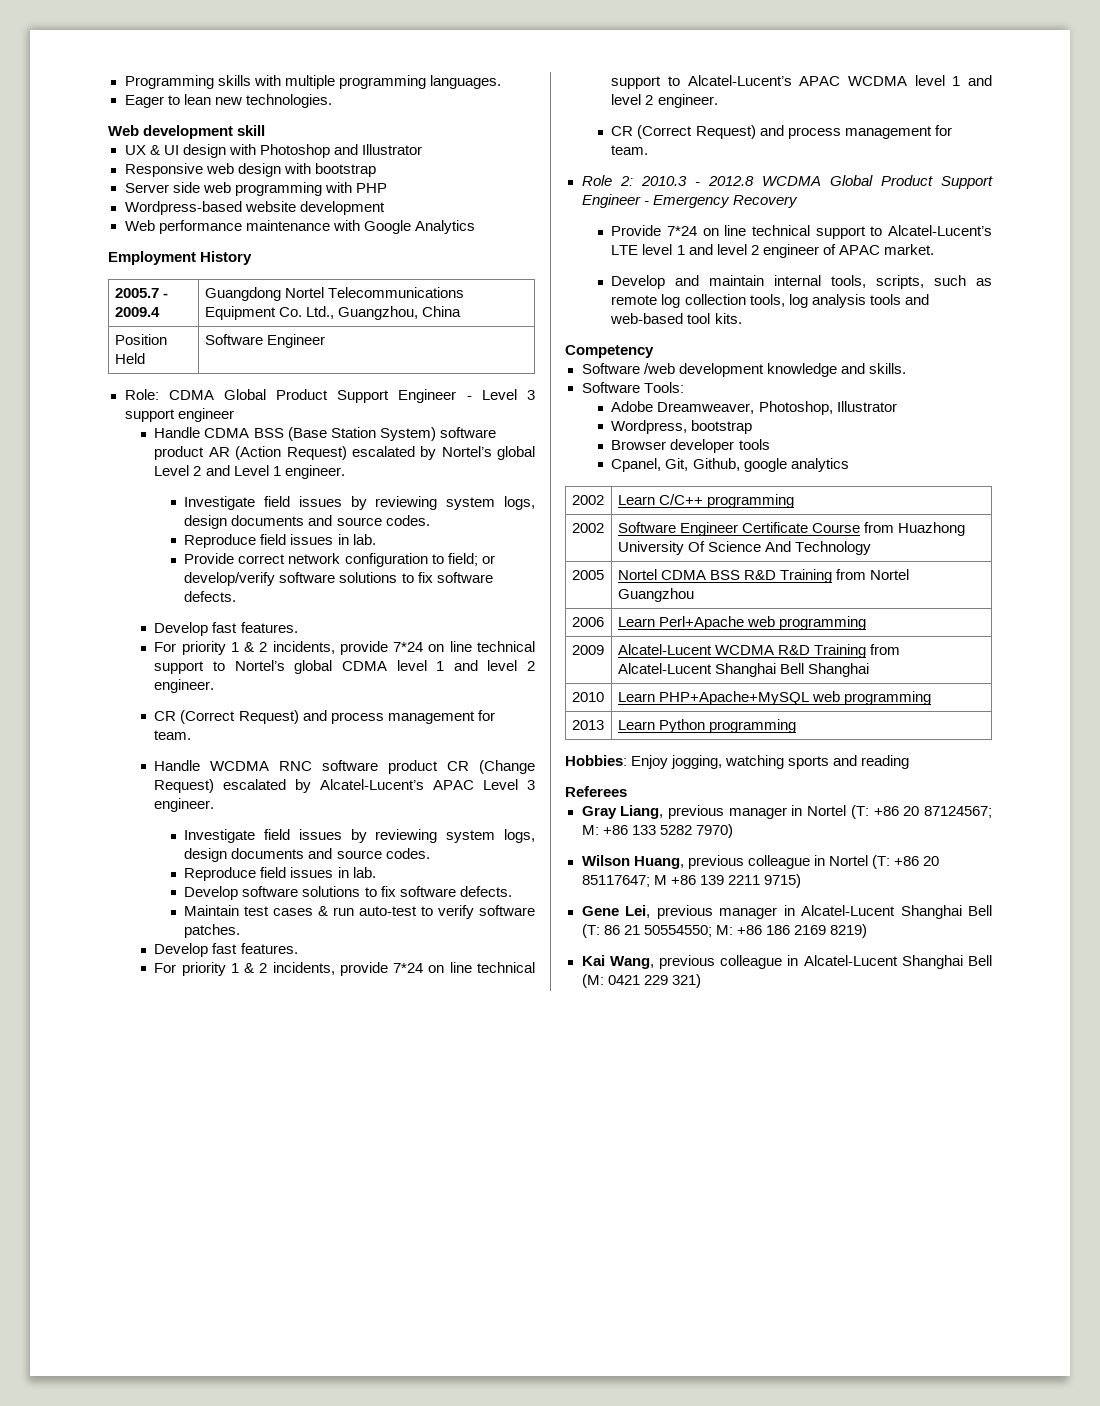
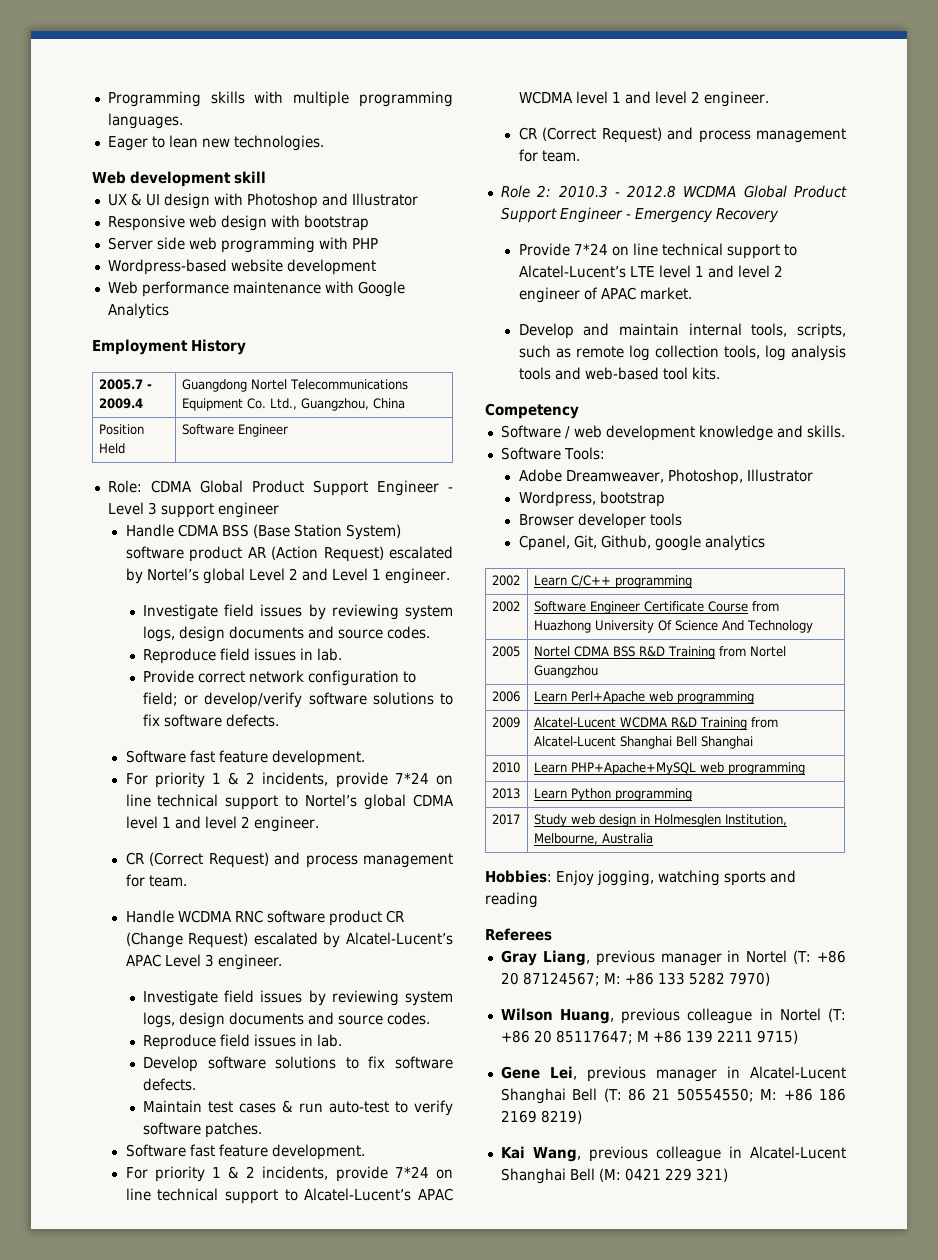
  Provide correct network configuration to field; or develop/verify software solutions to fix software defects.
- Develop fast features.
+ Software fast feature development.
  Maintain test cases & run auto-test to verify software patches.
- Develop fast features.
+ Software fast feature development.
- Software /web development knowledge and skills.
+ Software / web development knowledge and skills.
+ 2017 | Study web design in Holmesglen Institution, Melbourne, Australia

